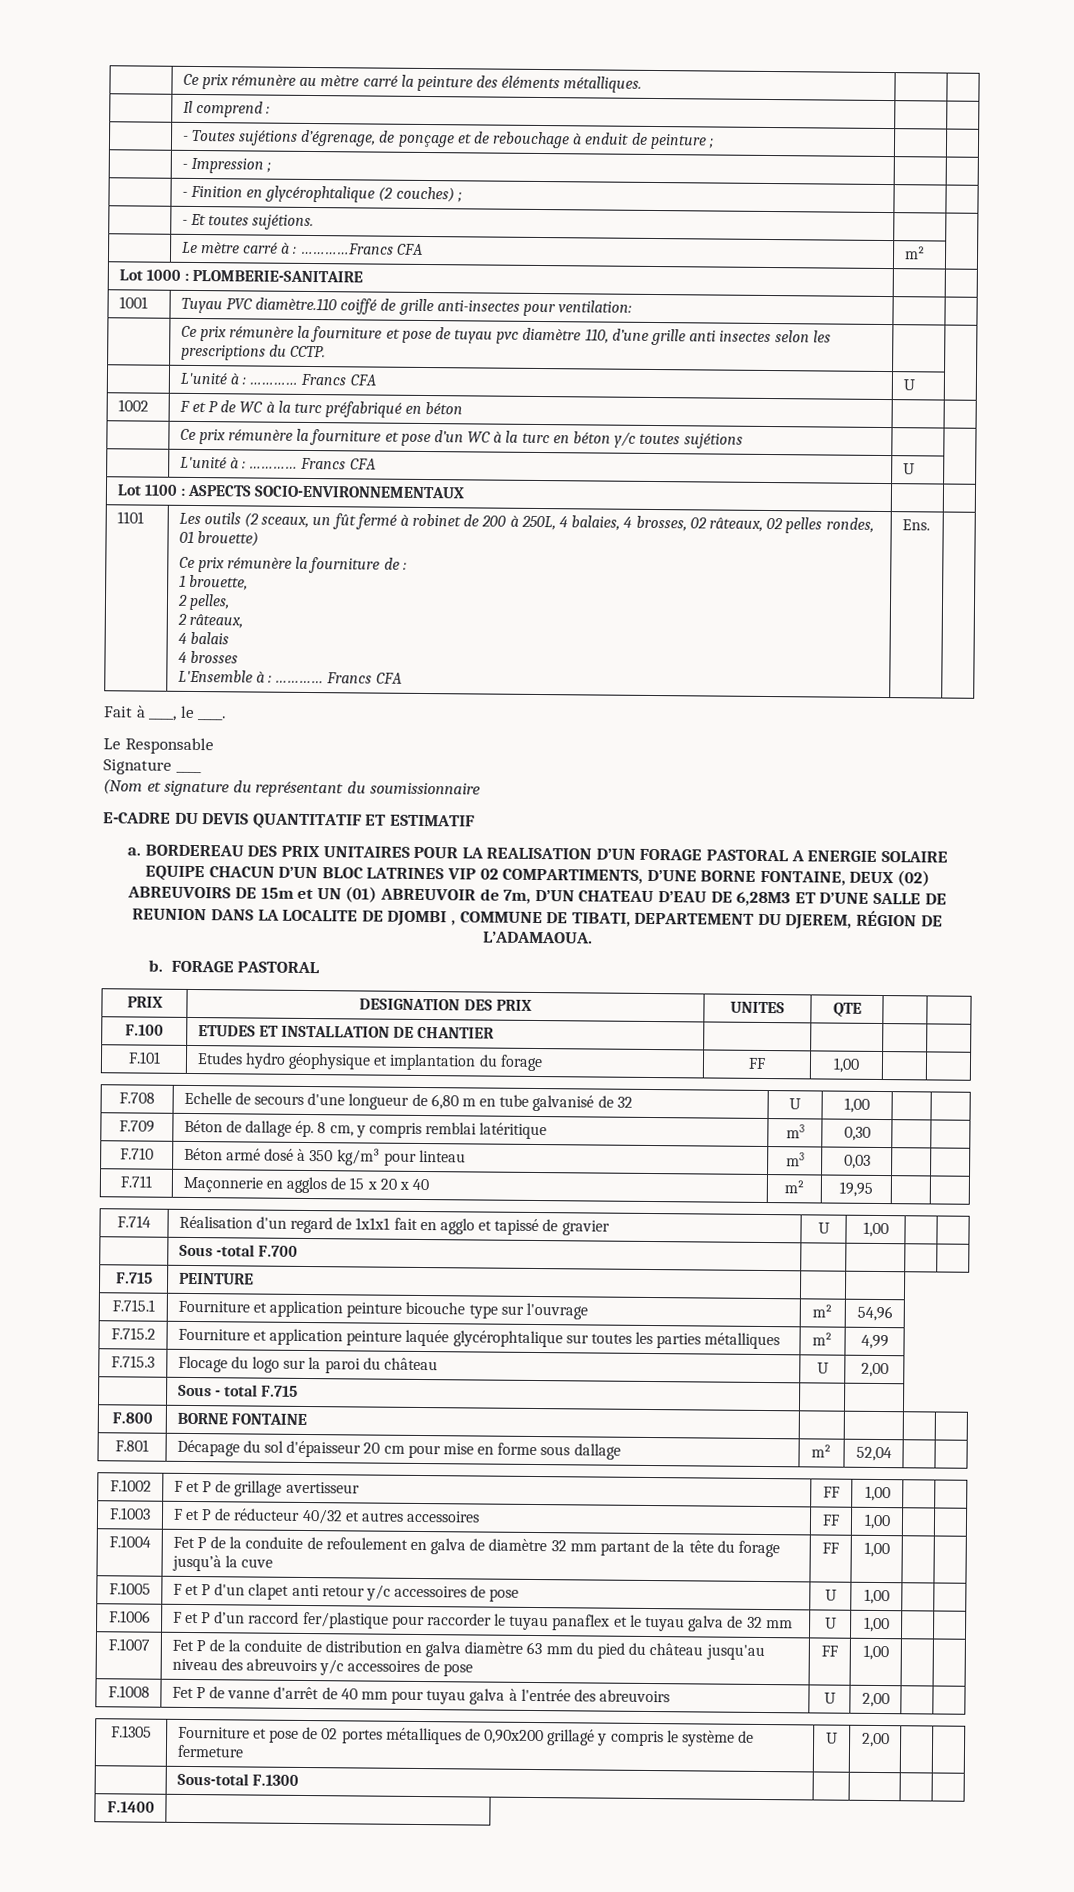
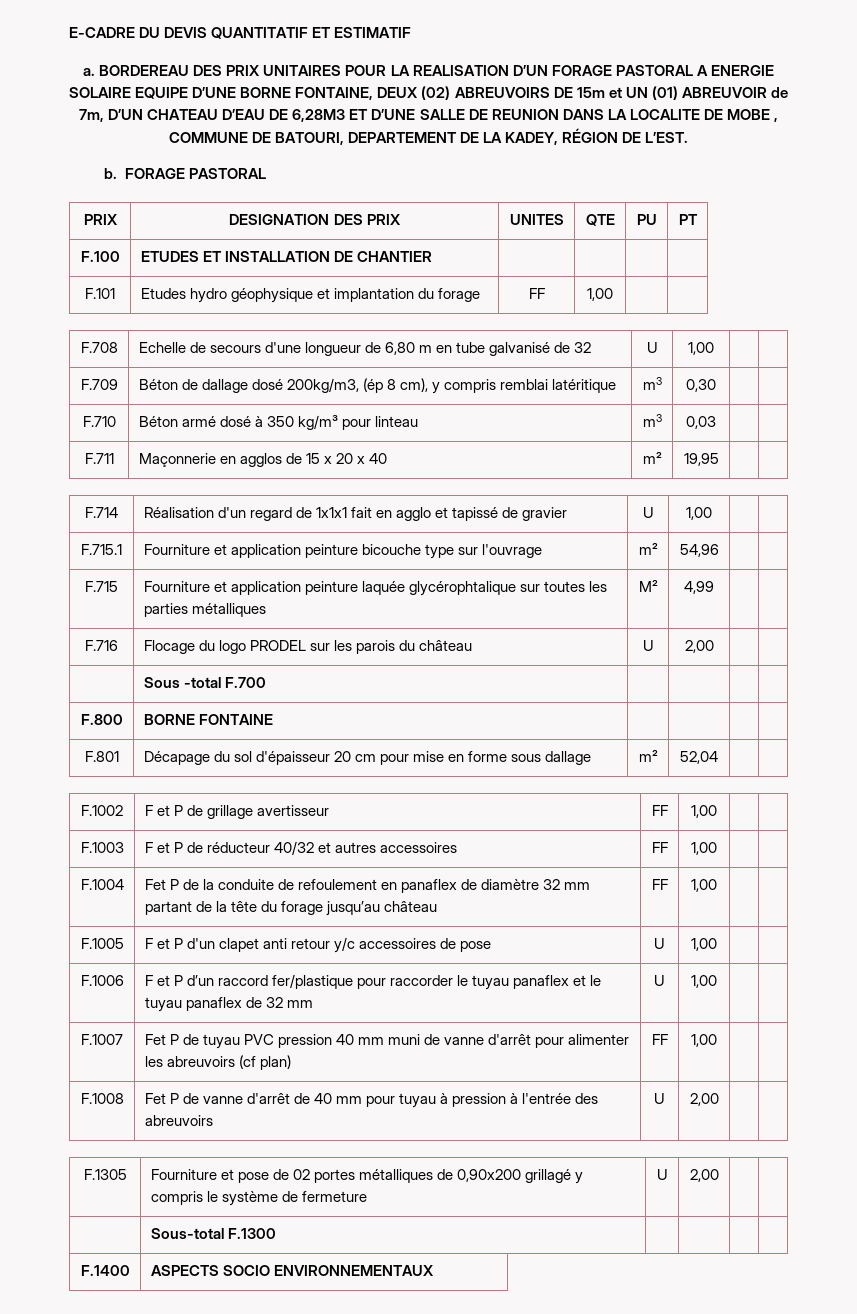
- | Ce prix rémunère au mètre carré la peinture des éléments métalliques. | |
- | Il comprend : | |
- | - Toutes sujétions d’égrenage, de ponçage et de rebouchage à enduit de peinture ; | |
- | - Impression ; | |
- | - Finition en glycérophtalique (2 couches) ; | |
- | - Et toutes sujétions. | |
- | Le mètre carré à : …………Francs CFA | m² |
- Lot 1000 : PLOMBERIE-SANITAIRE | |
- 1001 | Tuyau PVC diamètre.110 coiffé de grille anti-insectes pour ventilation: | |
- | Ce prix rémunère la fourniture et pose de tuyau pvc diamètre 110, d’une grille anti insectes selon les prescriptions du CCTP. | |
- | L'unité à : ………… Francs CFA | U |
- 1002 | F et P de WC à la turc préfabriqué en béton | |
- | Ce prix rémunère la fourniture et pose d’un WC à la turc en béton y/c toutes sujétions | |
- | L'unité à : ………… Francs CFA | U |
- Lot 1100 : ASPECTS SOCIO-ENVIRONNEMENTAUX | |
- 1101 | Les outils (2 sceaux, un fût fermé à robinet de 200 à 250L, 4 balaies, 4 brosses, 02 râteaux, 02 pelles rondes, 01 brouette)
- Ce prix rémunère la fourniture de :
- 1 brouette,
- 2 pelles,
- 2 râteaux,
- 4 balais
- 4 brosses
- L'Ensemble à : ………… Francs CFA | Ens. |
- Fait à ____, le ____.
- Le Responsable
- Signature ____
- (Nom et signature du représentant du soumissionnaire
- BORDEREAU DES PRIX UNITAIRES POUR LA REALISATION D’UN FORAGE PASTORAL A ENERGIE SOLAIRE EQUIPE CHACUN D’UN BLOC LATRINES VIP 02 COMPARTIMENTS, D’UNE BORNE FONTAINE, DEUX (02) ABREUVOIRS DE 15m et UN (01) ABREUVOIR de 7m, D’UN CHATEAU D’EAU DE 6,28M3 ET D’UNE SALLE DE REUNION DANS LA LOCALITE DE DJOMBI , COMMUNE DE TIBATI, DEPARTEMENT DU DJEREM, RÉGION DE L’ADAMAOUA.
+ BORDEREAU DES PRIX UNITAIRES POUR LA REALISATION D’UN FORAGE PASTORAL A ENERGIE SOLAIRE EQUIPE D’UNE BORNE FONTAINE, DEUX (02) ABREUVOIRS DE 15m et UN (01) ABREUVOIR de 7m, D’UN CHATEAU D’EAU DE 6,28M3 ET D’UNE SALLE DE REUNION DANS LA LOCALITE DE MOBE , COMMUNE DE BATOURI, DEPARTEMENT DE LA KADEY, RÉGION DE L’EST.
- PRIX | DESIGNATION DES PRIX | UNITES | QTE | |
+ PRIX | DESIGNATION DES PRIX | UNITES | QTE | PU | PT
- F.709 | Béton de dallage ép. 8 cm, y compris remblai latéritique | m3 | 0,30 | |
+ F.709 | Béton de dallage dosé 200kg/m3, (ép 8 cm), y compris remblai latéritique | m3 | 0,30 | |
- | Sous -total F.700 | | | |
- F.715 | PEINTURE | |
- F.715.1 | Fourniture et application peinture bicouche type sur l'ouvrage | m² | 54,96
- F.715.2 | Fourniture et application peinture laquée glycérophtalique sur toutes les parties métalliques | m² | 4,99
- F.715.3 | Flocage du logo sur la paroi du château | U | 2,00
- | Sous - total F.715 | |
+ F.715.1 | Fourniture et application peinture bicouche type sur l'ouvrage | m² | 54,96 | |
+ F.715 | Fourniture et application peinture laquée glycérophtalique sur toutes les parties métalliques | M² | 4,99 | |
+ F.716 | Flocage du logo PRODEL sur les parois du château | U | 2,00 | |
+ | Sous -total F.700 | | | |
- F.1004 | Fet P de la conduite de refoulement en galva de diamètre 32 mm partant de la tête du forage jusqu’à la cuve | FF | 1,00 | |
+ F.1004 | Fet P de la conduite de refoulement en panaflex de diamètre 32 mm partant de la tête du forage jusqu’au château | FF | 1,00 | |
- F.1006 | F et P d’un raccord fer/plastique pour raccorder le tuyau panaflex et le tuyau galva de 32 mm | U | 1,00 | |
+ F.1006 | F et P d’un raccord fer/plastique pour raccorder le tuyau panaflex et le tuyau panaflex de 32 mm | U | 1,00 | |
- F.1007 | Fet P de la conduite de distribution en galva diamètre 63 mm du pied du château jusqu'au niveau des abreuvoirs y/c accessoires de pose | FF | 1,00 | |
+ F.1007 | Fet P de tuyau PVC pression 40 mm muni de vanne d'arrêt pour alimenter les abreuvoirs (cf plan) | FF | 1,00 | |
- F.1008 | Fet P de vanne d'arrêt de 40 mm pour tuyau galva à l'entrée des abreuvoirs | U | 2,00 | |
+ F.1008 | Fet P de vanne d'arrêt de 40 mm pour tuyau à pression à l'entrée des abreuvoirs | U | 2,00 | |
- F.1400 |
+ F.1400 | ASPECTS SOCIO ENVIRONNEMENTAUX

